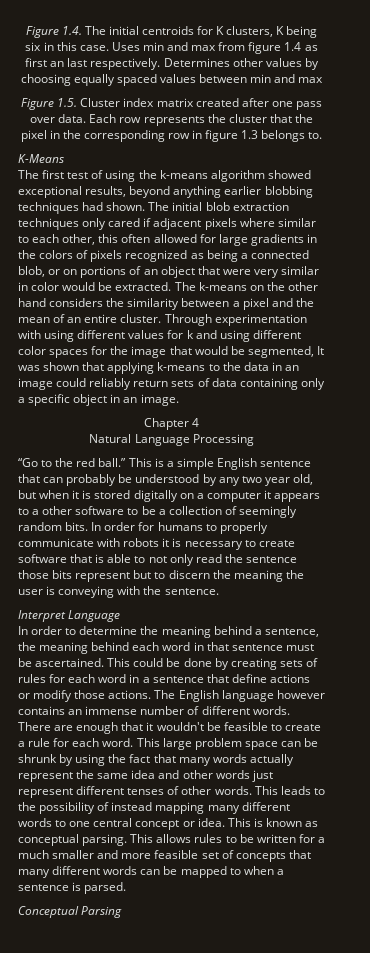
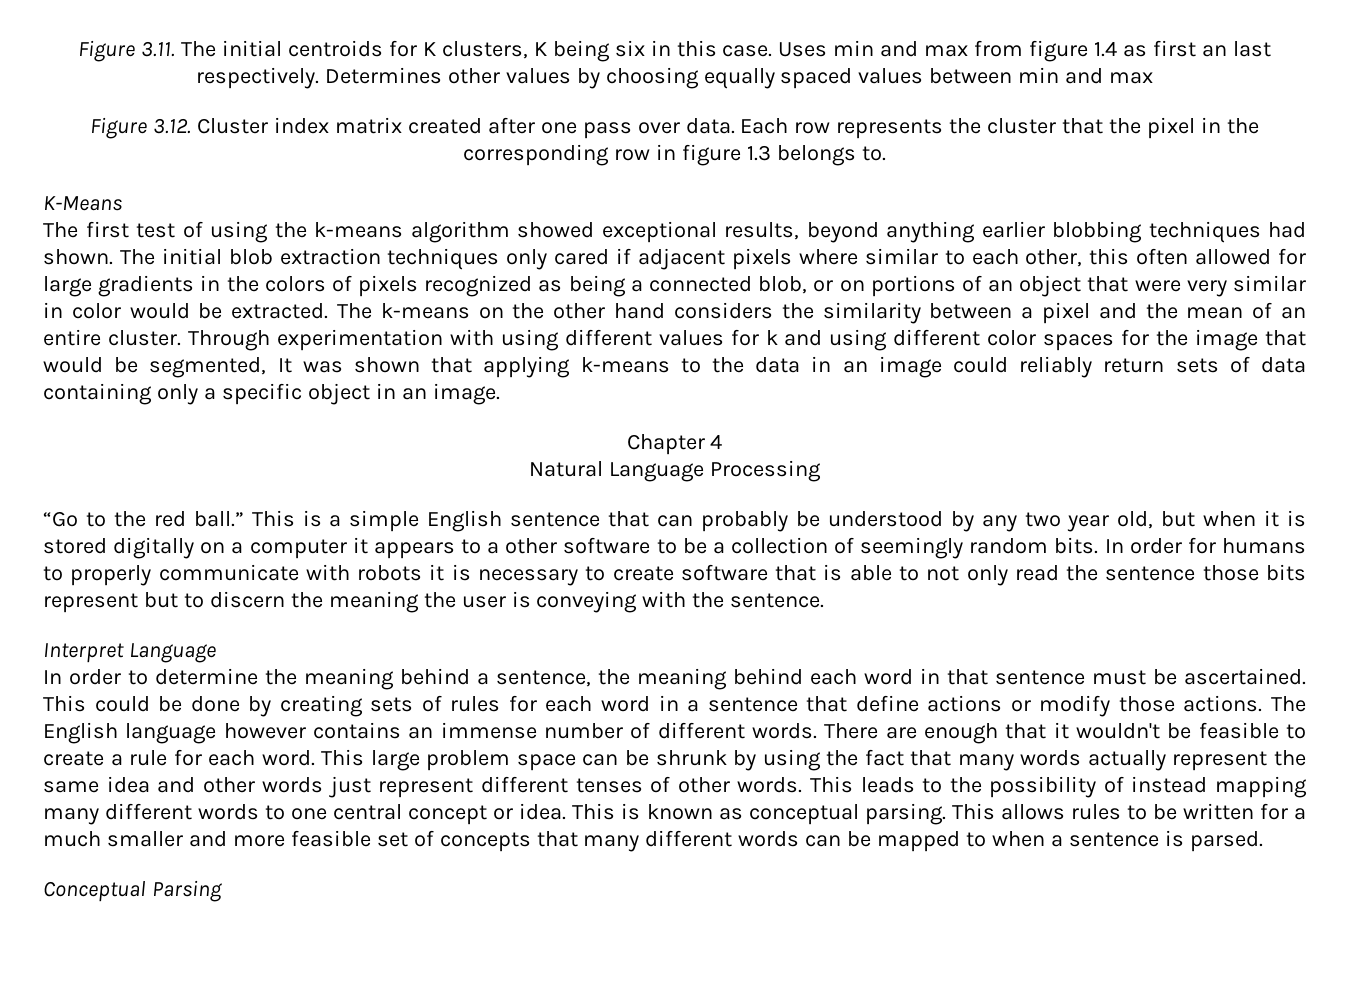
- Figure 1.4. The initial centroids for K clusters, K being six in this case.
+ Figure 3.11. The initial centroids for K clusters, K being six in this case.
- Figure 1.5. Cluster index matrix created after one pass over data.
+ Figure 3.12. Cluster index matrix created after one pass over data.

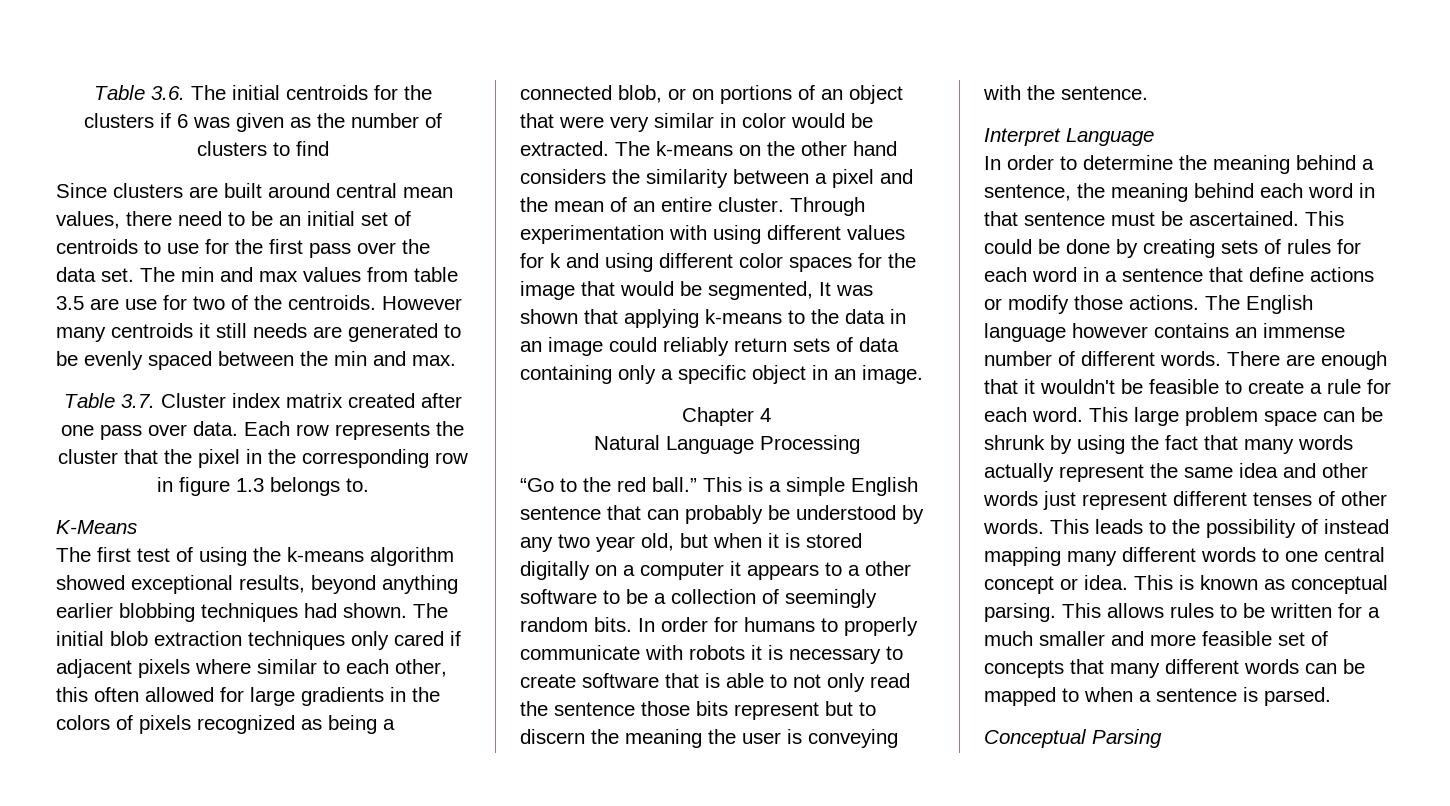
- Figure 3.11. The initial centroids for K clusters, K being six in this case. Uses min and max from figure 1.4 as first an last respectively. Determines other values by choosing equally spaced values between min and max
- Figure 3.12. Cluster index matrix created after one pass over data.
+ Table 3.6. The initial centroids for the clusters if 6 was given as the number of clusters to find
+ Since clusters are built around central mean values, there need to be an initial set of centroids to use for the first pass over the data set. The min and max values from table 3.5 are use for two of the centroids. However many centroids it still needs are generated to be evenly spaced between the min and max.
+ Table 3.7. Cluster index matrix created after one pass over data.

